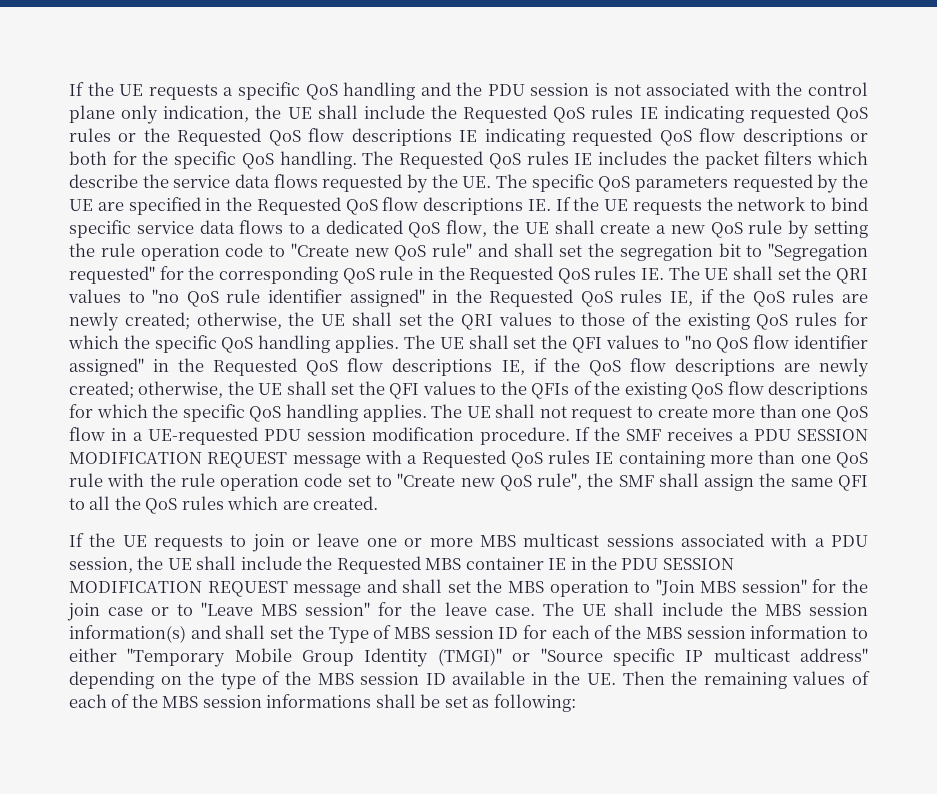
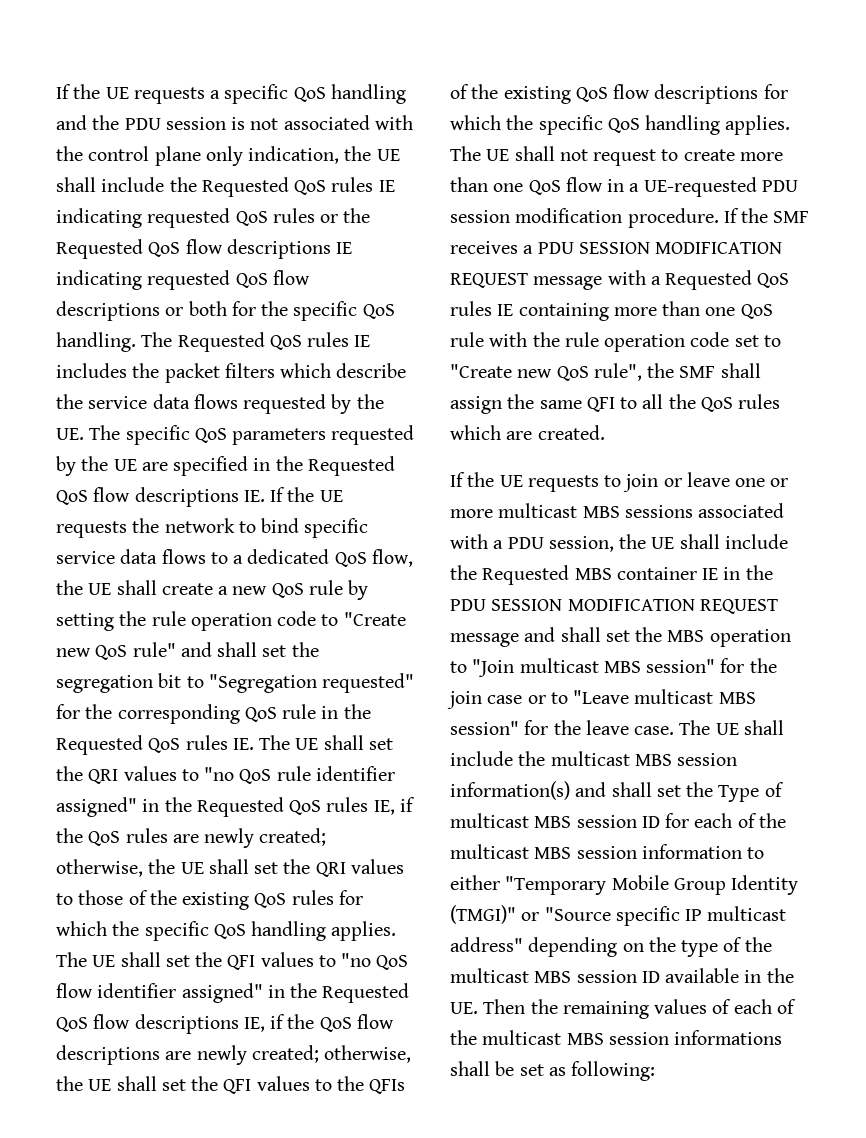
- If the UE requests to join or leave one or more MBS multicast sessions associated with a PDU session, the UE shall include the Requested MBS container IE in the PDU SESSION MODIFICATION REQUEST message and shall set the MBS operation to "Join MBS session" for the join case or to "Leave MBS session" for the leave case.
+ If the UE requests to join or leave one or more multicast MBS sessions associated with a PDU session, the UE shall include the Requested MBS container IE in the PDU SESSION MODIFICATION REQUEST message and shall set the MBS operation to "Join multicast MBS session" for the join case or to "Leave multicast MBS session" for the leave case.
- The UE shall include the MBS session information(s) and shall set the Type of MBS session ID for each of the MBS session information to either "Temporary Mobile Group Identity (TMGI)" or "Source specific IP multicast address" depending on the type of the MBS session ID available in the UE. Then the remaining values of each of the MBS session informations shall be set as following:
+ The UE shall include the multicast MBS session information(s) and shall set the Type of multicast MBS session ID for each of the multicast MBS session information to either "Temporary Mobile Group Identity (TMGI)" or "Source specific IP multicast address" depending on the type of the multicast MBS session ID available in the UE. Then the remaining values of each of the multicast MBS session informations shall be set as following:

